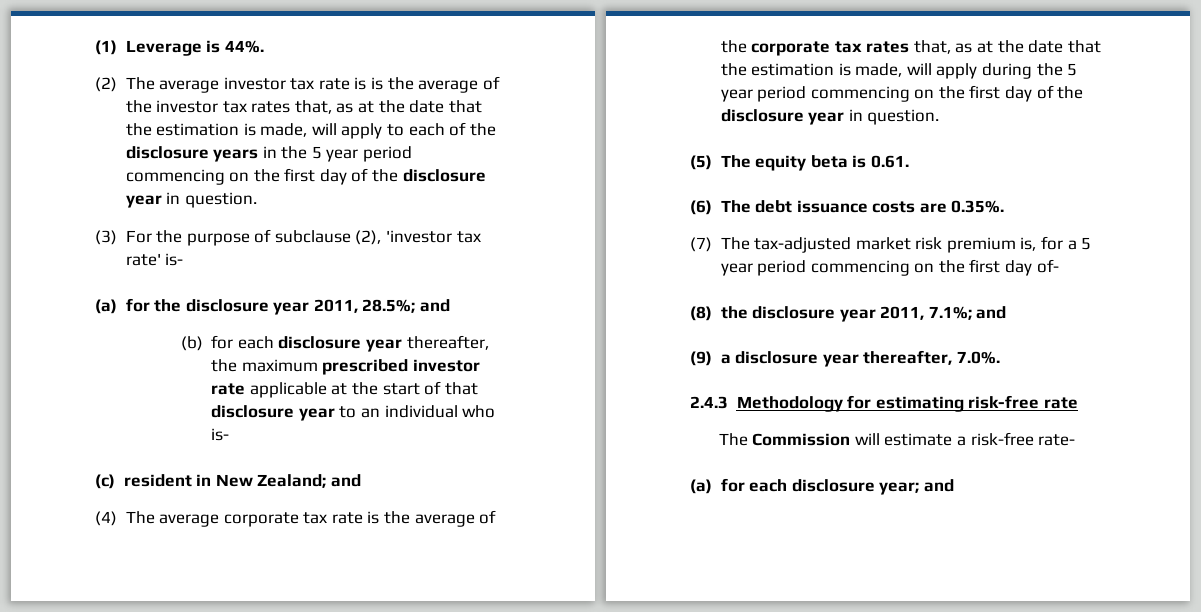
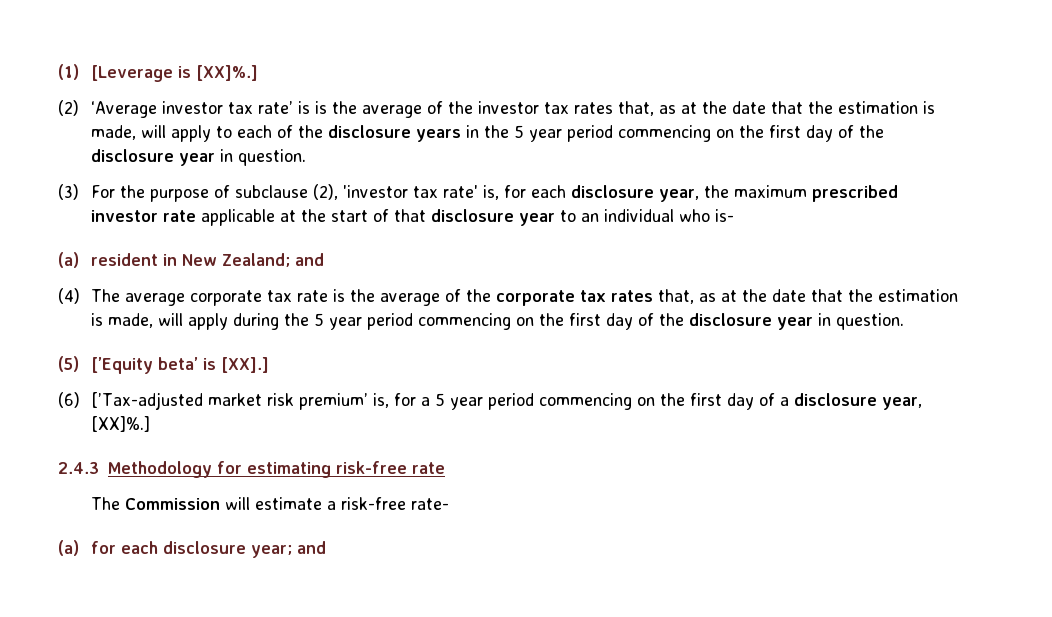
- (1) Leverage is 44%.
+ (1) [Leverage is [XX]%.]
- (2) The average investor tax rate is is the average of the investor tax rates that, as at the date that the estimation is made, will apply to each of the disclosure years in the 5 year period commencing on the first day of the disclosure year in question.
+ (2) ‘Average investor tax rate’ is is the average of the investor tax rates that, as at the date that the estimation is made, will apply to each of the disclosure years in the 5 year period commencing on the first day of the disclosure year in question.
- (3) For the purpose of subclause (2), 'investor tax rate' is-
- (a) for the disclosure year 2011, 28.5%; and
- (b) for each disclosure year thereafter, the maximum prescribed investor rate applicable at the start of that disclosure year to an individual who is-
+ (3) For the purpose of subclause (2), 'investor tax rate' is, for each disclosure year, the maximum prescribed investor rate applicable at the start of that disclosure year to an individual who is-
- (c) resident in New Zealand; and
+ (a) resident in New Zealand; and
- (5) The equity beta is 0.61.
- (6) The debt issuance costs are 0.35%.
- (7) The tax-adjusted market risk premium is, for a 5 year period commencing on the first day of-
- (8) the disclosure year 2011, 7.1%; and
- (9) a disclosure year thereafter, 7.0%.
+ (5) [’Equity beta’ is [XX].]
+ (6) [’Tax-adjusted market risk premium’ is, for a 5 year period commencing on the first day of a disclosure year, [XX]%.]

